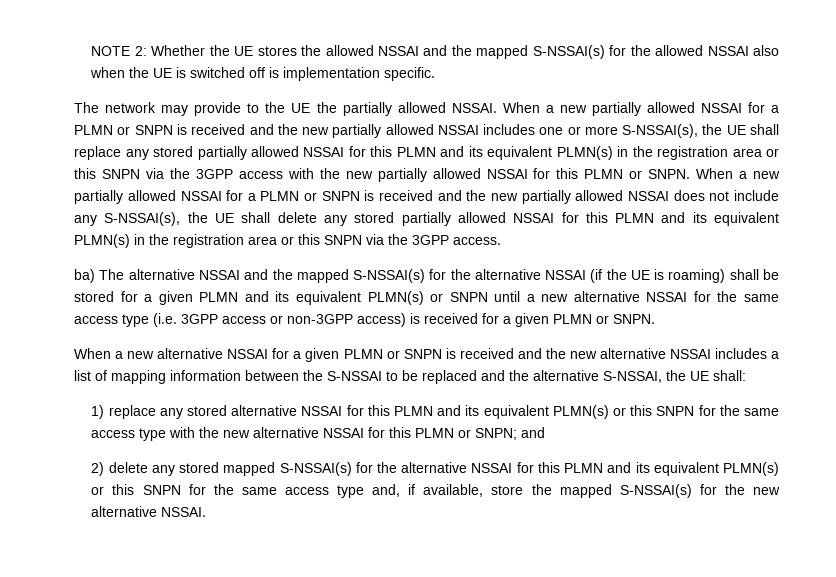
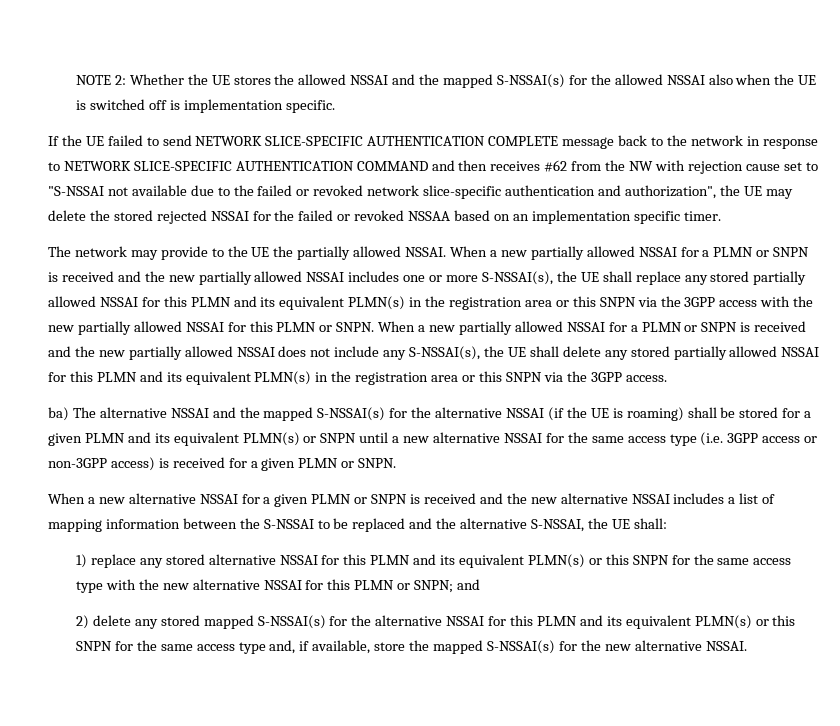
+ If the UE failed to send NETWORK SLICE-SPECIFIC AUTHENTICATION COMPLETE message back to the network in response to NETWORK SLICE-SPECIFIC AUTHENTICATION COMMAND and then receives #62 from the NW with rejection cause set to "S-NSSAI not available due to the failed or revoked network slice-specific authentication and authorization", the UE may delete the stored rejected NSSAI for the failed or revoked NSSAA based on an implementation specific timer.

